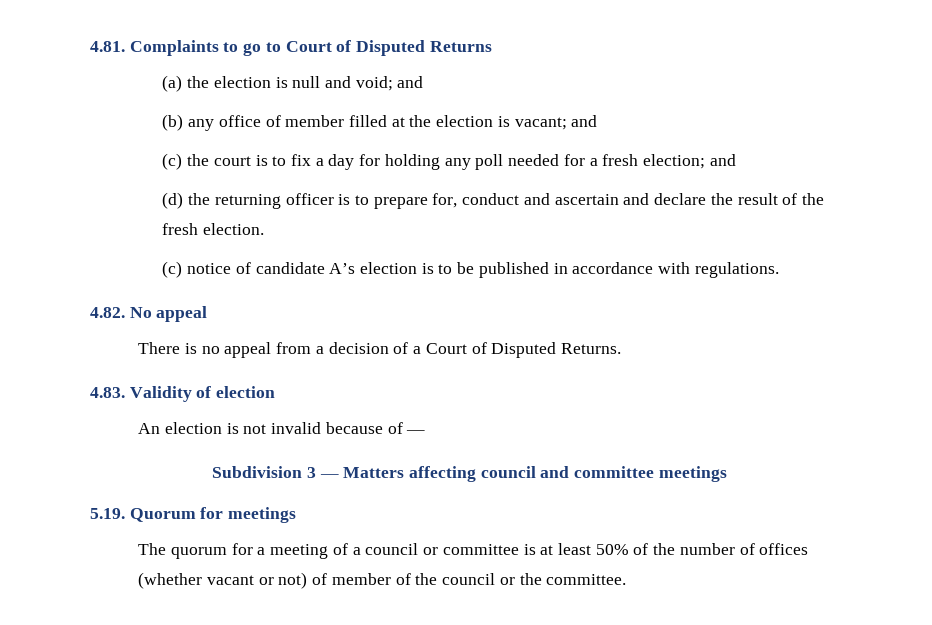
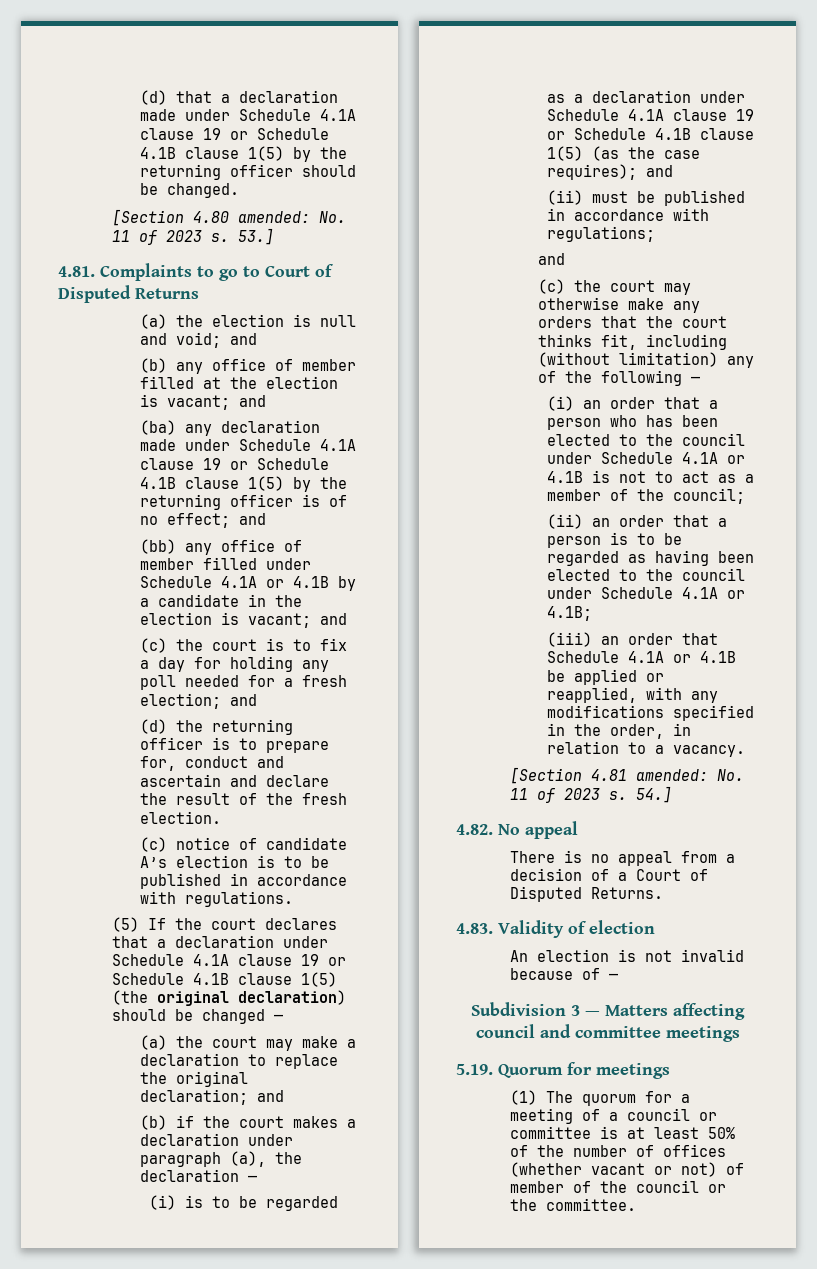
+ (d) that a declaration made under Schedule 4.1A clause 19 or Schedule 4.1B clause 1(5) by the returning officer should be changed.
+ [Section 4.80 amended: No. 11 of 2023 s. 53.]
+ (ba) any declaration made under Schedule 4.1A clause 19 or Schedule 4.1B clause 1(5) by the returning officer is of no effect; and
+ (bb) any office of member filled under Schedule 4.1A or 4.1B by a candidate in the election is vacant; and
+ (5) If the court declares that a declaration under Schedule 4.1A clause 19 or Schedule 4.1B clause 1(5) (the original declaration) should be changed —
+ (a) the court may make a declaration to replace the original declaration; and
+ (b) if the court makes a declaration under paragraph (a), the declaration —
+ (i) is to be regarded as a declaration under Schedule 4.1A clause 19 or Schedule 4.1B clause 1(5) (as the case requires); and
+ (ii) must be published in accordance with regulations;
+ and
+ (c) the court may otherwise make any orders that the court thinks fit, including (without limitation) any of the following —
+ (i) an order that a person who has been elected to the council under Schedule 4.1A or 4.1B is not to act as a member of the council;
+ (ii) an order that a person is to be regarded as having been elected to the council under Schedule 4.1A or 4.1B;
+ (iii) an order that Schedule 4.1A or 4.1B be applied or reapplied, with any modifications specified in the order, in relation to a vacancy.
+ [Section 4.81 amended: No. 11 of 2023 s. 54.]
- The quorum for a meeting of a council or committee is at least 50% of the number of offices (whether vacant or not) of member of the council or the committee.
+ (1) The quorum for a meeting of a council or committee is at least 50% of the number of offices (whether vacant or not) of member of the council or the committee.

